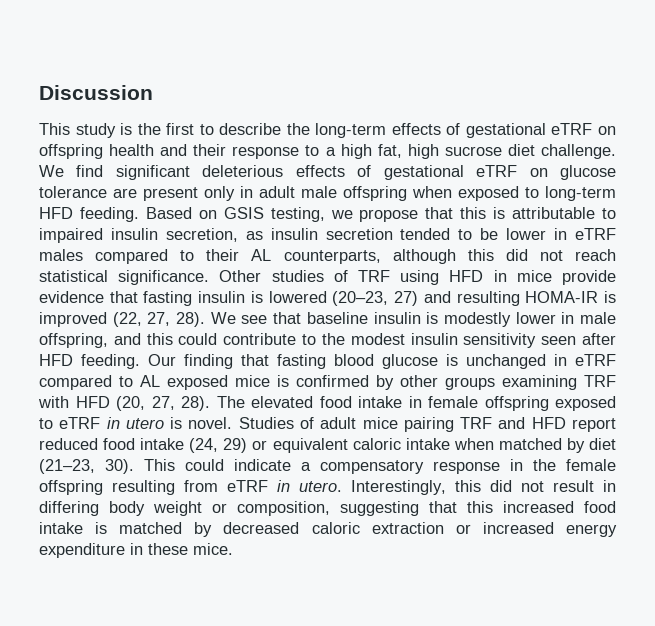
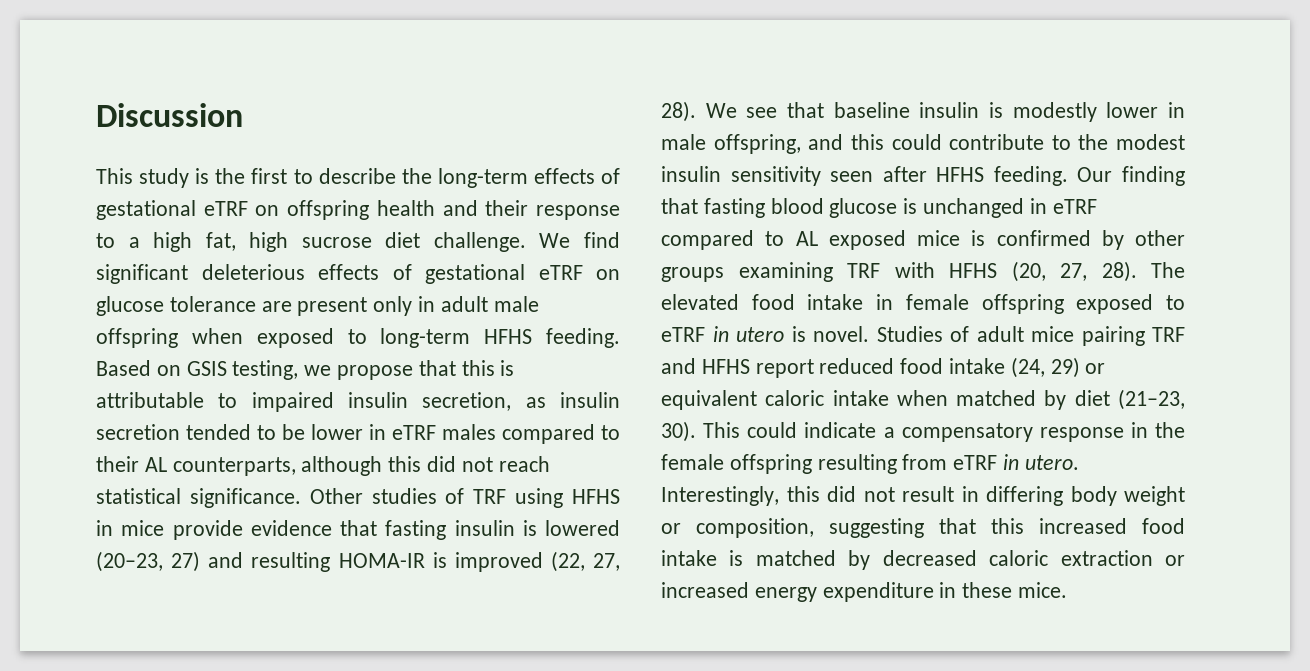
- We find significant deleterious effects of gestational eTRF on glucose tolerance are present only in adult male offspring when exposed to long-term HFD feeding.
+ We find significant deleterious effects of gestational eTRF on glucose tolerance are present only in adult male offspring when exposed to long-term HFHS feeding.
- Other studies of TRF using HFD in mice provide evidence that fasting insulin is lowered (20–23, 27) and resulting HOMA-IR is improved (22, 27, 28).
+ Other studies of TRF using HFHS in mice provide evidence that fasting insulin is lowered (20–23, 27) and resulting HOMA-IR is improved (22, 27, 28).
- We see that baseline insulin is modestly lower in male offspring, and this could contribute to the modest insulin sensitivity seen after HFD feeding.
+ We see that baseline insulin is modestly lower in male offspring, and this could contribute to the modest insulin sensitivity seen after HFHS feeding.
- Our finding that fasting blood glucose is unchanged in eTRF compared to AL exposed mice is confirmed by other groups examining TRF with HFD (20, 27, 28).
+ Our finding that fasting blood glucose is unchanged in eTRF compared to AL exposed mice is confirmed by other groups examining TRF with HFHS (20, 27, 28).
- Studies of adult mice pairing TRF and HFD report reduced food intake (24, 29) or equivalent caloric intake when matched by diet (21–23, 30).
+ Studies of adult mice pairing TRF and HFHS report reduced food intake (24, 29) or equivalent caloric intake when matched by diet (21–23, 30).

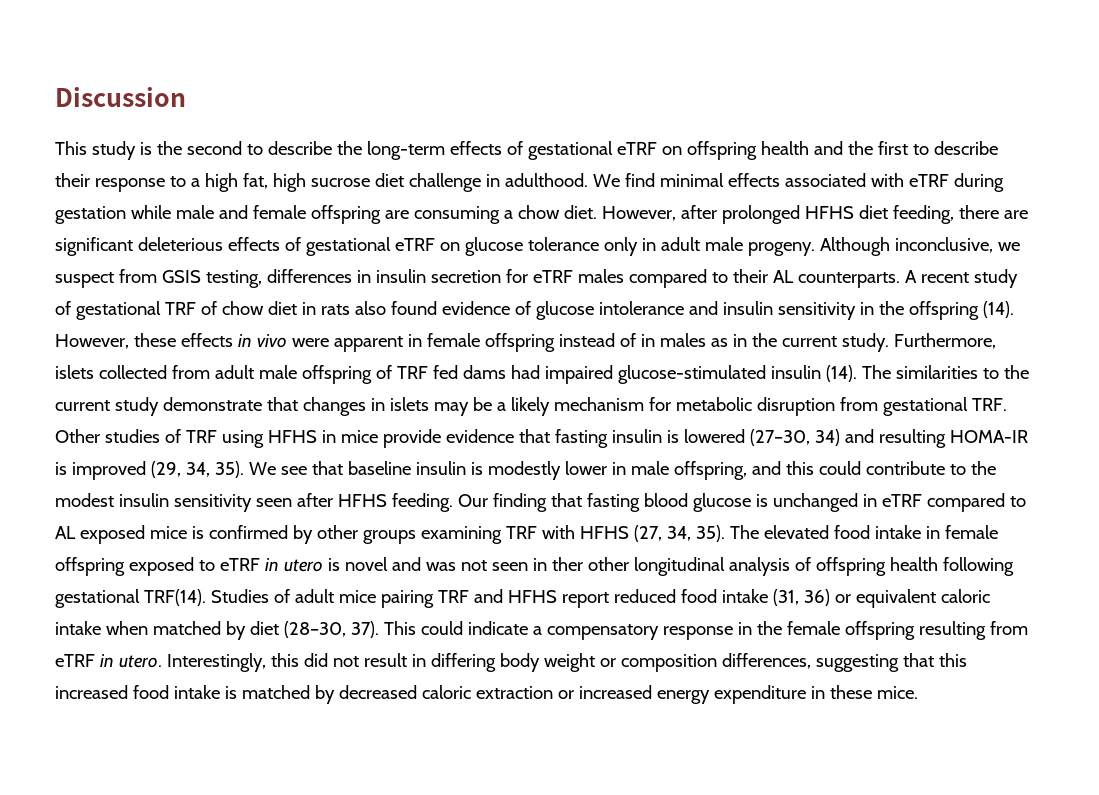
- This study is the first to describe the long-term effects of gestational eTRF on offspring health and their response to a high fat, high sucrose diet challenge. We find significant deleterious effects of gestational eTRF on glucose tolerance are present only in adult male offspring when exposed to long-term HFHS feeding. Based on GSIS testing, we propose that this is attributable to impaired insulin secretion, as insulin secretion tended to be lower in eTRF males compared to their AL counterparts, although this did not reach statistical significance. Other studies of TRF using HFHS in mice provide evidence that fasting insulin is lowered (20–23, 27) and resulting HOMA-IR is improved (22, 27, 28).
+ This study is the second to describe the long-term effects of gestational eTRF on offspring health and the first to describe their response to a high fat, high sucrose diet challenge in adulthood. We find minimal effects associated with eTRF during gestation while male and female offspring are consuming a chow diet. However, after prolonged HFHS diet feeding, there are significant deleterious effects of gestational eTRF on glucose tolerance only in adult male progeny. Although inconclusive, we suspect from GSIS testing, differences in insulin secretion for eTRF males compared to their AL counterparts. A recent study of gestational TRF of chow diet in rats also found evidence of glucose intolerance and insulin sensitivity in the offspring (14). However, these effects in vivo were apparent in female offspring instead of in males as in the current study. Furthermore, islets collected from adult male offspring of TRF fed dams had impaired glucose-stimulated insulin (14). The similarities to the current study demonstrate that changes in islets may be a likely mechanism for metabolic disruption from gestational TRF. Other studies of TRF using HFHS in mice provide evidence that fasting insulin is lowered (27–30, 34) and resulting HOMA-IR is improved (29, 34, 35).
- Our finding that fasting blood glucose is unchanged in eTRF compared to AL exposed mice is confirmed by other groups examining TRF with HFHS (20, 27, 28).
+ Our finding that fasting blood glucose is unchanged in eTRF compared to AL exposed mice is confirmed by other groups examining TRF with HFHS (27, 34, 35).
- The elevated food intake in female offspring exposed to eTRF in utero is novel.
+ The elevated food intake in female offspring exposed to eTRF in utero is novel and was not seen in ther other longitudinal analysis of offspring health following gestational TRF(14).
- Studies of adult mice pairing TRF and HFHS report reduced food intake (24, 29) or equivalent caloric intake when matched by diet (21–23, 30).
+ Studies of adult mice pairing TRF and HFHS report reduced food intake (31, 36) or equivalent caloric intake when matched by diet (28–30, 37).
- Interestingly, this did not result in differing body weight or composition, suggesting that this increased food intake is matched by decreased caloric extraction or increased energy expenditure in these mice.
+ Interestingly, this did not result in differing body weight or composition differences, suggesting that this increased food intake is matched by decreased caloric extraction or increased energy expenditure in these mice.

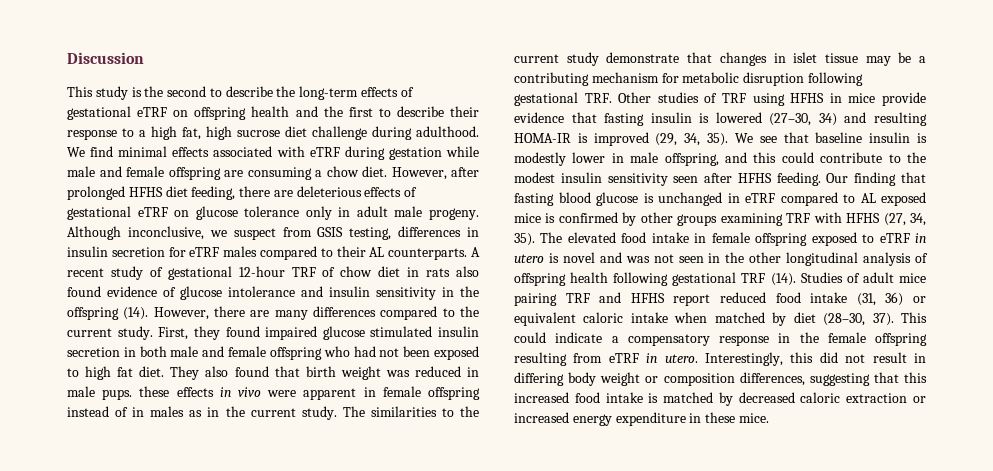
- This study is the second to describe the long-term effects of gestational eTRF on offspring health and the first to describe their response to a high fat, high sucrose diet challenge in adulthood.
+ This study is the second to describe the long-term effects of gestational eTRF on offspring health and the first to describe their response to a high fat, high sucrose diet challenge during adulthood.
- However, after prolonged HFHS diet feeding, there are significant deleterious effects of gestational eTRF on glucose tolerance only in adult male progeny.
+ However, after prolonged HFHS diet feeding, there are deleterious effects of gestational eTRF on glucose tolerance only in adult male progeny.
- A recent study of gestational TRF of chow diet in rats also found evidence of glucose intolerance and insulin sensitivity in the offspring (14).
+ A recent study of gestational 12-hour TRF of chow diet in rats also found evidence of glucose intolerance and insulin sensitivity in the offspring (14).
- However, these effects in vivo were apparent in female offspring instead of in males as in the current study.
+ However, there are many differences compared to the current study. First, they found impaired glucose stimulated insulin secretion in both male and female offspring who had not been exposed to high fat diet. They also found that birth weight was reduced in male pups. these effects in vivo were apparent in female offspring instead of in males as in the current study.
- Furthermore, islets collected from adult male offspring of TRF fed dams had impaired glucose-stimulated insulin (14).
- The similarities to the current study demonstrate that changes in islets may be a likely mechanism for metabolic disruption from gestational TRF. Other studies of TRF using HFHS in mice provide evidence that fasting insulin is lowered (27–30, 34) and resulting HOMA-IR is improved (29, 34, 35).
+ The similarities to the current study demonstrate that changes in islet tissue may be a contributing mechanism for metabolic disruption following gestational TRF. Other studies of TRF using HFHS in mice provide evidence that fasting insulin is lowered (27–30, 34) and resulting HOMA-IR is improved (29, 34, 35).
- The elevated food intake in female offspring exposed to eTRF in utero is novel and was not seen in ther other longitudinal analysis of offspring health following gestational TRF(14).
+ The elevated food intake in female offspring exposed to eTRF in utero is novel and was not seen in the other longitudinal analysis of offspring health following gestational TRF (14).

